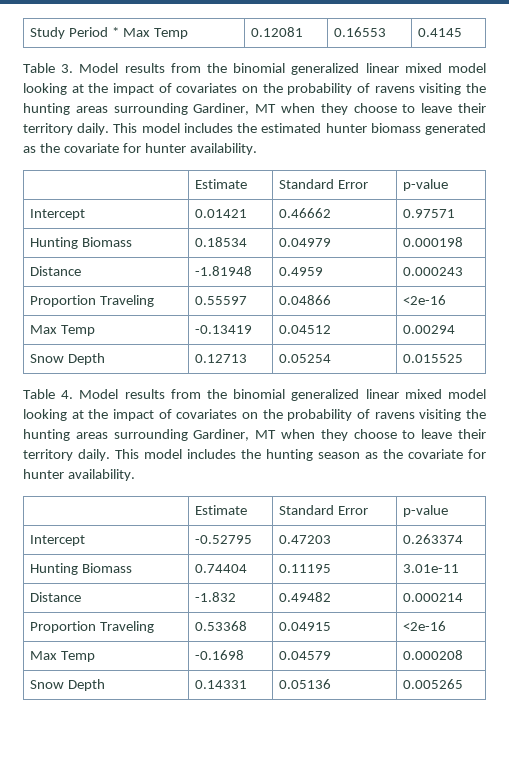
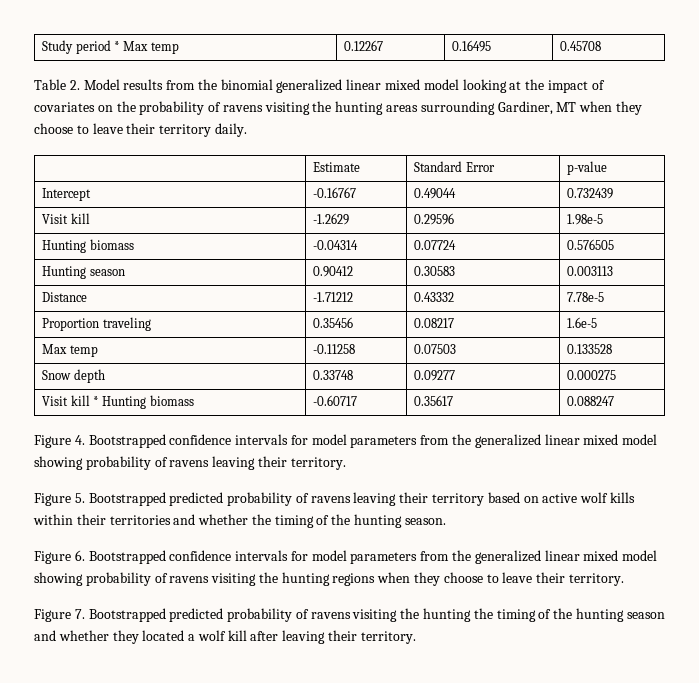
- Study Period * Max Temp | 0.12081 | 0.16553 | 0.4145
- Table 3. Model results from the binomial generalized linear mixed model looking at the impact of covariates on the probability of ravens visiting the hunting areas surrounding Gardiner, MT when they choose to leave their territory daily. This model includes the estimated hunter biomass generated as the covariate for hunter availability.
+ Study period * Max temp | 0.12267 | 0.16495 | 0.45708
+ Table 2. Model results from the binomial generalized linear mixed model looking at the impact of covariates on the probability of ravens visiting the hunting areas surrounding Gardiner, MT when they choose to leave their territory daily.
  | Estimate | Standard Error | p-value
- Intercept | 0.01421 | 0.46662 | 0.97571
- Hunting Biomass | 0.18534 | 0.04979 | 0.000198
- Distance | -1.81948 | 0.4959 | 0.000243
- Proportion Traveling | 0.55597 | 0.04866 | <2e-16
- Max Temp | -0.13419 | 0.04512 | 0.00294
- Snow Depth | 0.12713 | 0.05254 | 0.015525
- Table 4. Model results from the binomial generalized linear mixed model looking at the impact of covariates on the probability of ravens visiting the hunting areas surrounding Gardiner, MT when they choose to leave their territory daily. This model includes the hunting season as the covariate for hunter availability.
- | Estimate | Standard Error | p-value
- Intercept | -0.52795 | 0.47203 | 0.263374
- Hunting Biomass | 0.74404 | 0.11195 | 3.01e-11
- Distance | -1.832 | 0.49482 | 0.000214
- Proportion Traveling | 0.53368 | 0.04915 | <2e-16
- Max Temp | -0.1698 | 0.04579 | 0.000208
- Snow Depth | 0.14331 | 0.05136 | 0.005265
+ Intercept | -0.16767 | 0.49044 | 0.732439
+ Visit kill | -1.2629 | 0.29596 | 1.98e-5
+ Hunting biomass | -0.04314 | 0.07724 | 0.576505
+ Hunting season | 0.90412 | 0.30583 | 0.003113
+ Distance | -1.71212 | 0.43332 | 7.78e-5
+ Proportion traveling | 0.35456 | 0.08217 | 1.6e-5
+ Max temp | -0.11258 | 0.07503 | 0.133528
+ Snow depth | 0.33748 | 0.09277 | 0.000275
+ Visit kill * Hunting biomass | -0.60717 | 0.35617 | 0.088247
+ Figure 4. Bootstrapped confidence intervals for model parameters from the generalized linear mixed model showing probability of ravens leaving their territory.
+ Figure 5. Bootstrapped predicted probability of ravens leaving their territory based on active wolf kills within their territories and whether the timing of the hunting season.
+ Figure 6. Bootstrapped confidence intervals for model parameters from the generalized linear mixed model showing probability of ravens visiting the hunting regions when they choose to leave their territory.
+ Figure 7. Bootstrapped predicted probability of ravens visiting the hunting the timing of the hunting season and whether they located a wolf kill after leaving their territory.

